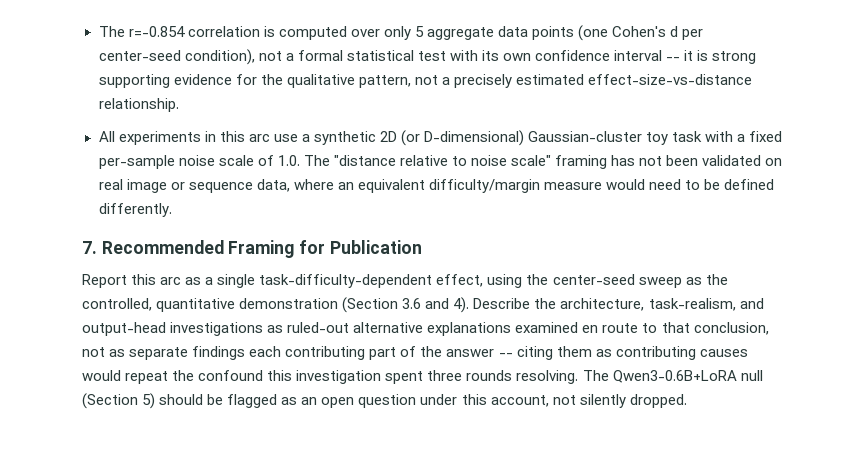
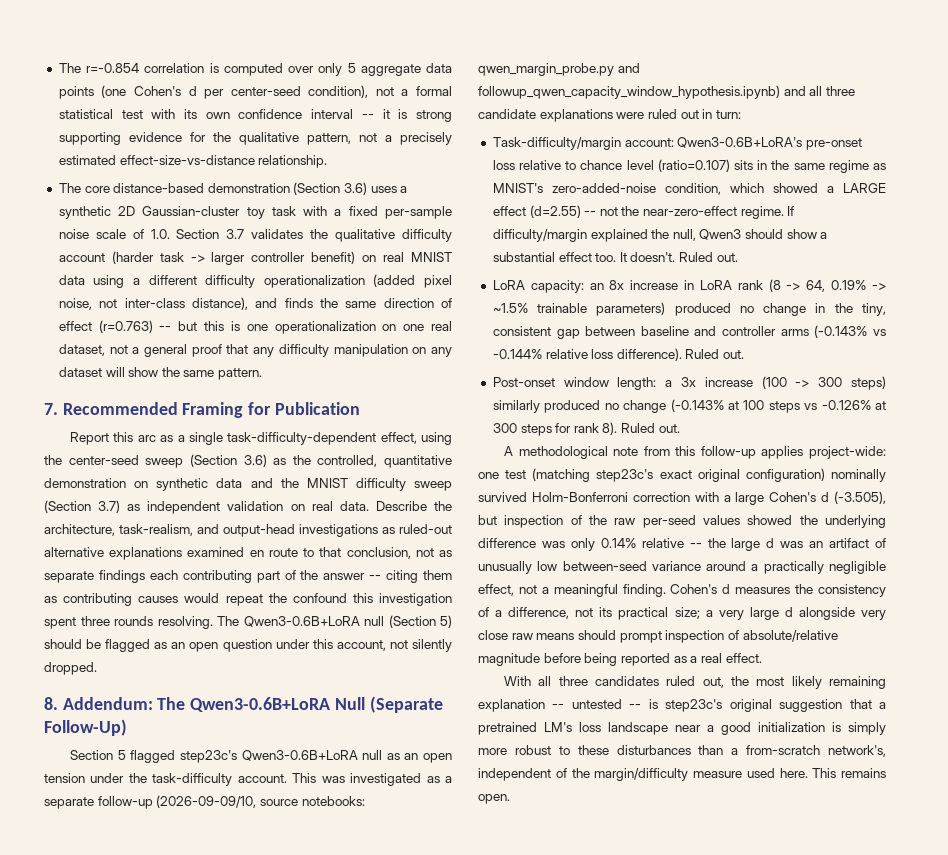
- All experiments in this arc use a synthetic 2D (or D-dimensional) Gaussian-cluster toy task with a fixed per-sample noise scale of 1.0. The "distance relative to noise scale" framing has not been validated on real image or sequence data, where an equivalent difficulty/margin measure would need to be defined differently.
+ The core distance-based demonstration (Section 3.6) uses a synthetic 2D Gaussian-cluster toy task with a fixed per-sample noise scale of 1.0. Section 3.7 validates the qualitative difficulty account (harder task -> larger controller benefit) on real MNIST data using a different difficulty operationalization (added pixel noise, not inter-class distance), and finds the same direction of effect (r=0.763) -- but this is one operationalization on one real dataset, not a general proof that any difficulty manipulation on any dataset will show the same pattern.
- Report this arc as a single task-difficulty-dependent effect, using the center-seed sweep as the controlled, quantitative demonstration (Section 3.6 and 4).
+ Report this arc as a single task-difficulty-dependent effect, using the center-seed sweep (Section 3.6) as the controlled, quantitative demonstration on synthetic data and the MNIST difficulty sweep (Section 3.7) as independent validation on real data.
+ 8. Addendum: The Qwen3-0.6B+LoRA Null (Separate Follow-Up)
+ Section 5 flagged step23c's Qwen3-0.6B+LoRA null as an open tension under the task-difficulty account. This was investigated as a separate follow-up (2026-09-09/10, source notebooks: qwen_margin_probe.py and followup_qwen_capacity_window_hypothesis.ipynb) and all three candidate explanations were ruled out in turn:
+ Task-difficulty/margin account: Qwen3-0.6B+LoRA's pre-onset loss relative to chance level (ratio=0.107) sits in the same regime as MNIST's zero-added-noise condition, which showed a LARGE effect (d=2.55) -- not the near-zero-effect regime. If difficulty/margin explained the null, Qwen3 should show a substantial effect too. It doesn't. Ruled out.
+ LoRA capacity: an 8x increase in LoRA rank (8 -> 64, 0.19% -> ~1.5% trainable parameters) produced no change in the tiny, consistent gap between baseline and controller arms (-0.143% vs -0.144% relative loss difference). Ruled out.
+ Post-onset window length: a 3x increase (100 -> 300 steps) similarly produced no change (-0.143% at 100 steps vs -0.126% at 300 steps for rank 8). Ruled out.
+ A methodological note from this follow-up applies project-wide: one test (matching step23c's exact original configuration) nominally survived Holm-Bonferroni correction with a large Cohen's d (-3.505), but inspection of the raw per-seed values showed the underlying difference was only 0.14% relative -- the large d was an artifact of unusually low between-seed variance around a practically negligible effect, not a meaningful finding. Cohen's d measures the consistency of a difference, not its practical size; a very large d alongside very close raw means should prompt inspection of absolute/relative magnitude before being reported as a real effect.
+ With all three candidates ruled out, the most likely remaining explanation -- untested -- is step23c's original suggestion that a pretrained LM's loss landscape near a good initialization is simply more robust to these disturbances than a from-scratch network's, independent of the margin/difficulty measure used here. This remains open.

